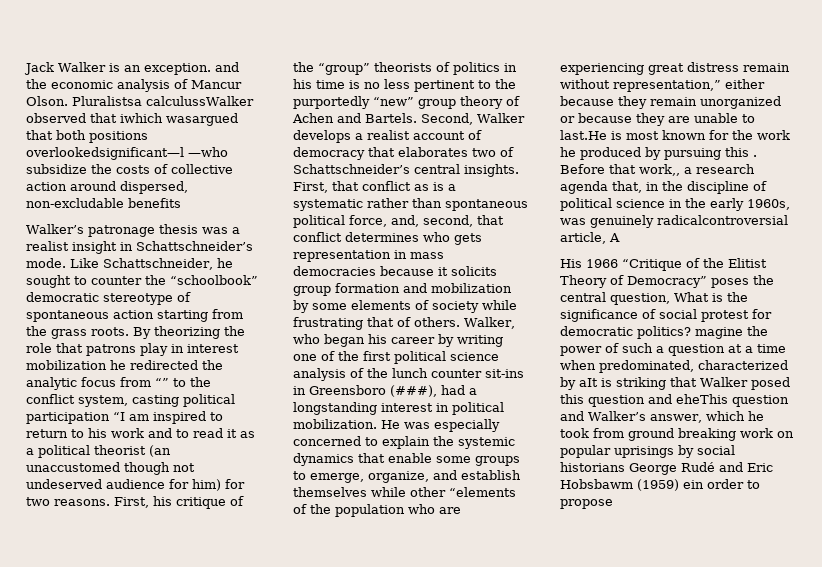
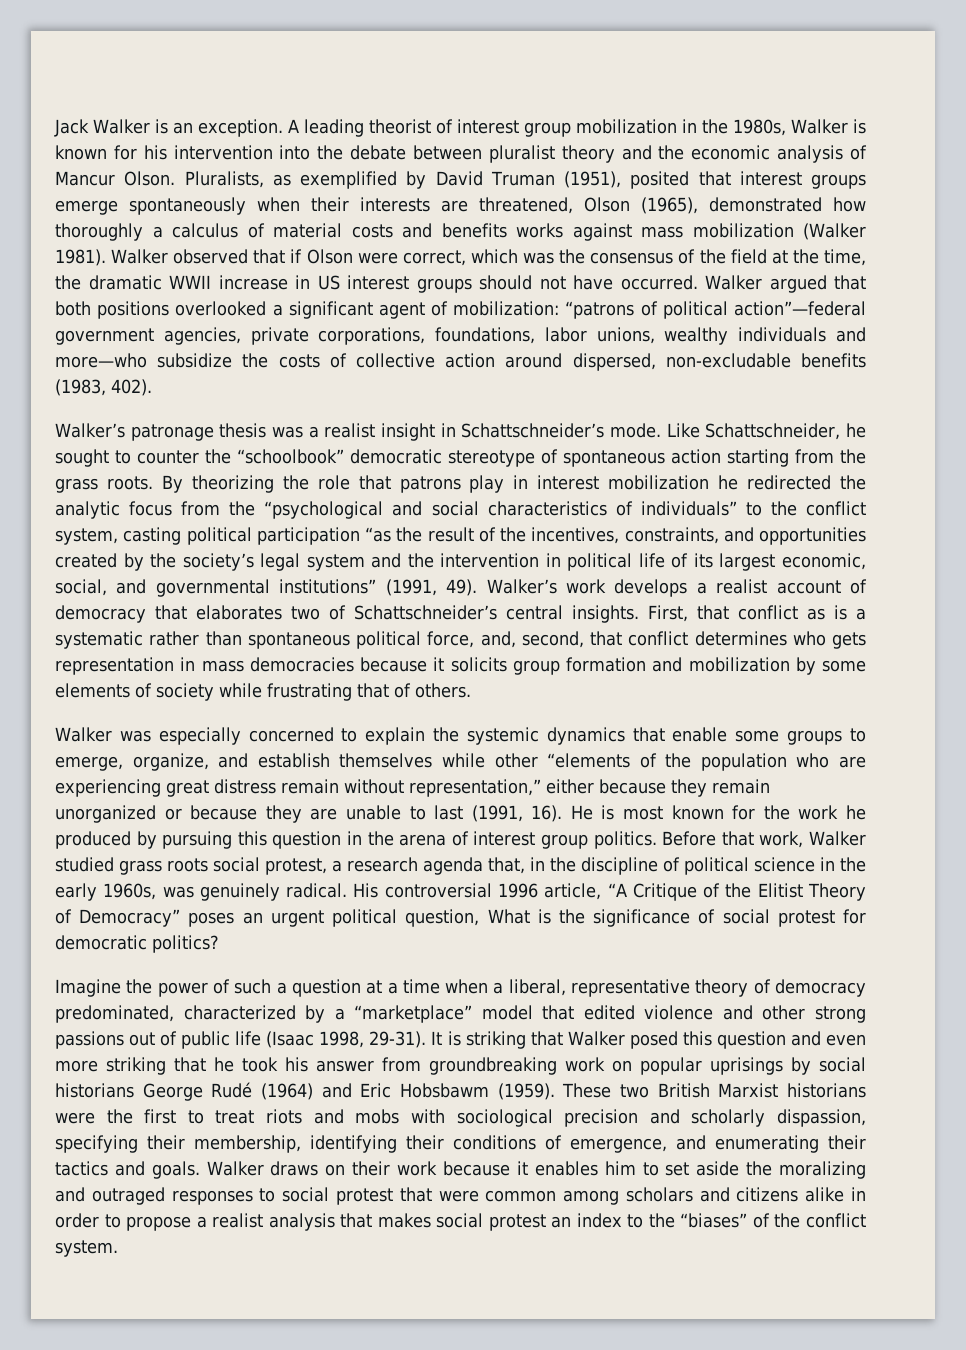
- Jack Walker is an exception. and the economic analysis of Mancur Olson.
+ Jack Walker is an exception. A leading theorist of interest group mobilization in the 1980s, Walker is known for his intervention into the debate between pluralist theory and the economic analysis of Mancur Olson.
- Pluralistsa calculussWalker observed that iwhich wasargued that both positions overlookedsignificant—l —who subsidize the costs of collective action around dispersed, non-excludable benefits
+ Pluralists, as exemplified by David Truman (1951), posited that interest groups emerge spontaneously when their interests are threatened, Olson (1965), demonstrated how thoroughly a calculus of material costs and benefits works against mass mobilization (Walker 1981). Walker observed that if Olson were correct, which was the consensus of the field at the time, the dramatic WWII increase in US interest groups should not have occurred. Walker argued that both positions overlooked a significant agent of mobilization: “patrons of political action”—federal government agencies, private corporations, foundations, labor unions, wealthy individuals and more—who subsidize the costs of collective action around dispersed, non-excludable benefits (1983, 402).
- By theorizing the role that patrons play in interest mobilization he redirected the analytic focus from “” to the conflict system, casting political participation “I am inspired to return to his work and to read it as a political theorist (an unaccustomed though not undeserved audience for him) for two reasons. First, his critique of the “group” theorists of politics in his time is no less pertinent to the purportedly “new” group theory of Achen and Bartels. Second, Walker develops a realist account of democracy that elaborates two of Schattschneider’s central insights.
+ By theorizing the role that patrons play in interest mobilization he redirected the analytic focus from the “psychological and social characteristics of individuals” to the conflict system, casting political participation “as the result of the incentives, constraints, and opportunities created by the society’s legal system and the intervention in political life of its largest economic, social, and governmental institutions” (1991, 49). Walker’s work develops a realist account of democracy that elaborates two of Schattschneider’s central insights.
- First, that conflict as is a systematic rather than spontaneous political force, and, second, that conflict determines who gets representation in mass democracies because it solicits group formation and mobilization by some elements of society while frustrating that of others. Walker, who began his career by writing one of the first political science analysis of the lunch counter sit-ins in Greensboro (###), had a longstanding interest in political mobilization. He was especially concerned to explain the systemic dynamics that enable some groups to emerge, organize, and establish themselves while other “elements of the population who are experiencing great distress remain without representation,” either because they remain unorganized or because they are unable to last.He is most known for the work he produced by pursuing this . Before that work,, a research agenda that, in the discipline of political science in the early 1960s, was genuinely radicalcontroversial article, A
- His 1966 “Critique of the Elitist Theory of Democracy” poses the central question, What is the significance of social protest for democratic politics? magine the power of such a question at a time when predominated, characterized by aIt is striking that Walker posed this question and eheThis question and Walker’s answer, which he took from ground breaking work on popular uprisings by social historians George Rudé and Eric Hobsbawm (1959) ein order to propose
+ First, that conflict as is a systematic rather than spontaneous political force, and, second, that conflict determines who gets representation in mass democracies because it solicits group formation and mobilization by some elements of society while frustrating that of others.
+ Walker was especially concerned to explain the systemic dynamics that enable some groups to emerge, organize, and establish themselves while other “elements of the population who are experiencing great distress remain without representation,” either because they remain unorganized or because they are unable to last (1991, 16). He is most known for the work he produced by pursuing this question in the arena of interest group politics. Before that work, Walker studied grass roots social protest, a research agenda that, in the discipline of political science in the early 1960s, was genuinely radical. His controversial 1996 article, “A Critique of the Elitist Theory of Democracy” poses an urgent political question, What is the significance of social protest for democratic politics?
+ Imagine the power of such a question at a time when a liberal, representative theory of democracy predominated, characterized by a “marketplace” model that edited violence and other strong passions out of public life (Isaac 1998, 29-31). It is striking that Walker posed this question and even more striking that he took his answer from groundbreaking work on popular uprisings by social historians George Rudé (1964) and Eric Hobsbawm (1959). These two British Marxist historians were the first to treat riots and mobs with sociological precision and scholarly dispassion, specifying their membership, identifying their conditions of emergence, and enumerating their tactics and goals. Walker draws on their work because it enables him to set aside the moralizing and outraged responses to social protest that were common among scholars and citizens alike in order to propose a realist analysis that makes social protest an index to the “biases” of the conflict system.

